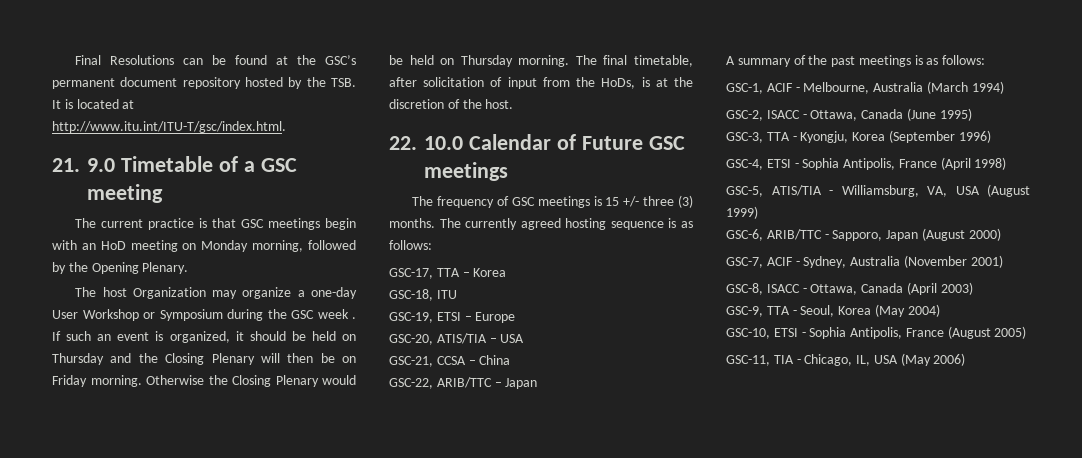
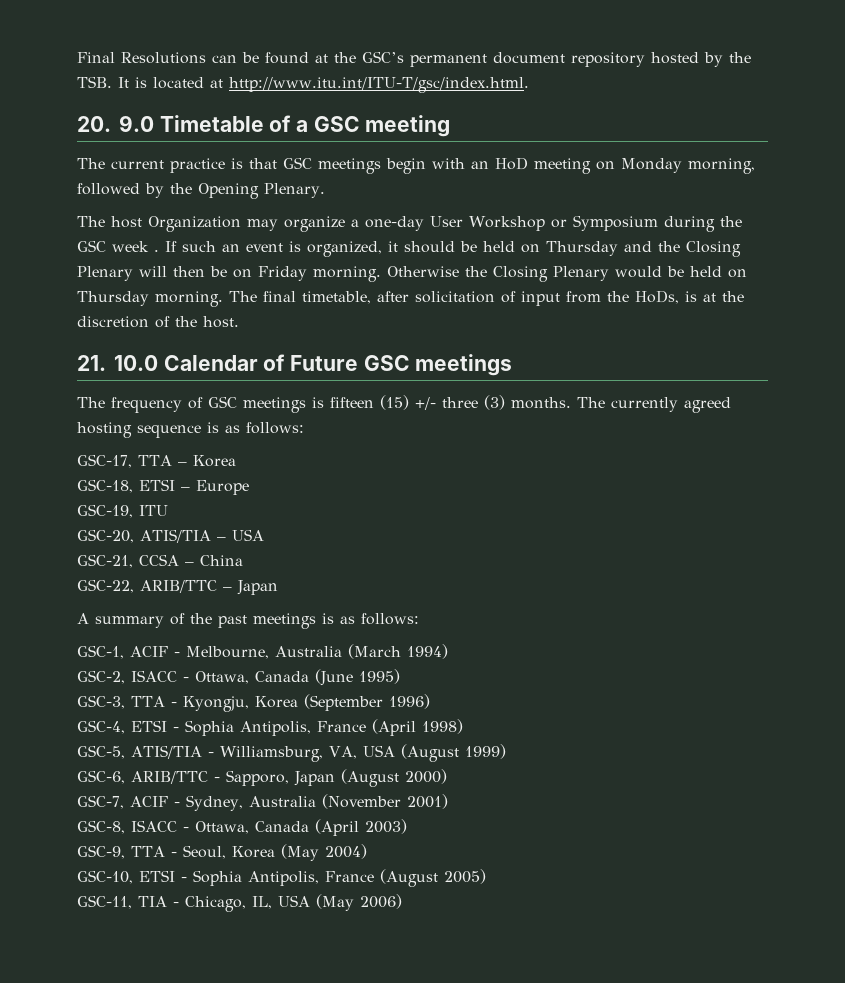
- 21. 9.0 Timetable of a GSC meeting
+ 20. 9.0 Timetable of a GSC meeting
- 22. 10.0 Calendar of Future GSC meetings
+ 21. 10.0 Calendar of Future GSC meetings
- The frequency of GSC meetings is 15 +/- three (3) months.
+ The frequency of GSC meetings is fifteen (15) +/- three (3) months.
- GSC-18, ITU
- GSC-19, ETSI – Europe
+ GSC-18, ETSI – Europe
+ GSC-19, ITU

